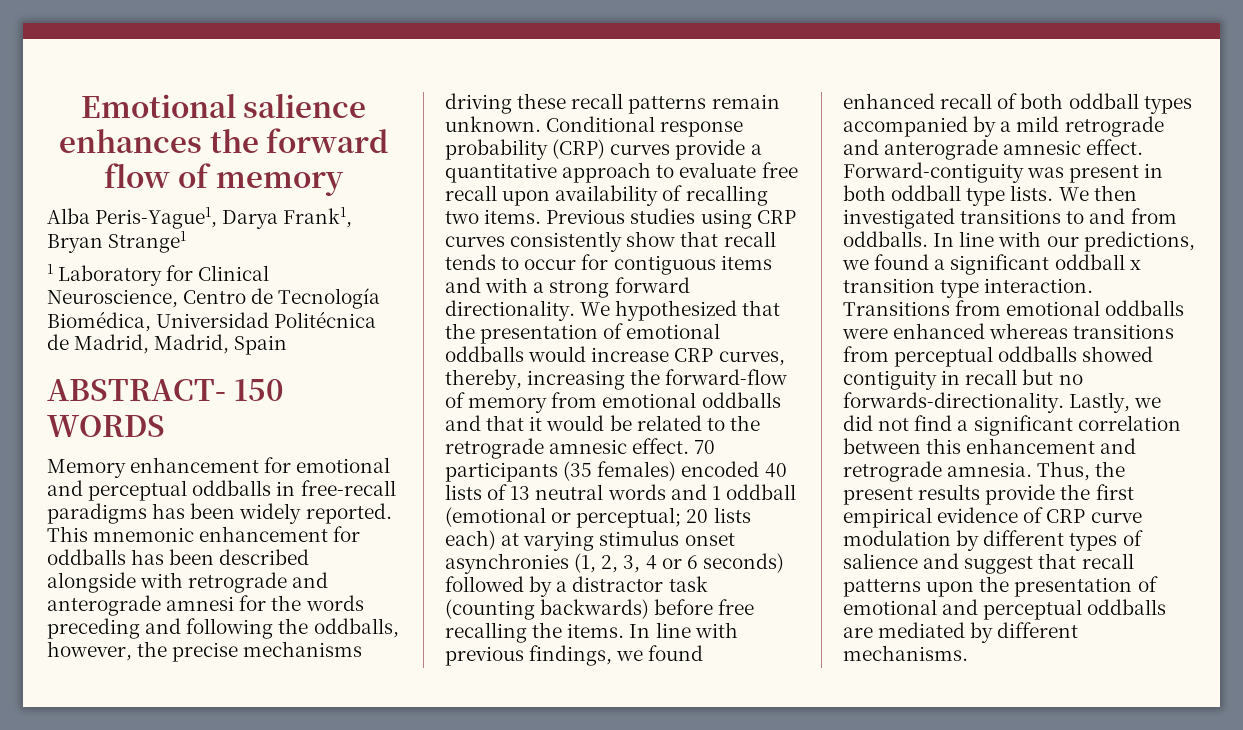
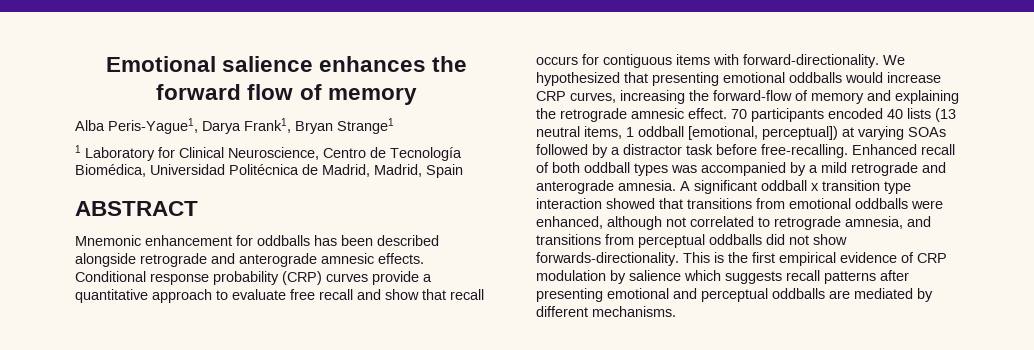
- ABSTRACT- 150 WORDS
- Memory enhancement for emotional and perceptual oddballs in free-recall paradigms has been widely reported. This mnemonic enhancement for oddballs has been described alongside with retrograde and anterograde amnesi for the words preceding and following the oddballs, however, the precise mechanisms driving these recall patterns remain unknown.
+ ABSTRACT
+ Mnemonic enhancement for oddballs has been described alongside retrograde and anterograde amnesic effects.
- Conditional response probability (CRP) curves provide a quantitative approach to evaluate free recall upon availability of recalling two items. Previous studies using CRP curves consistently show that recall tends to occur for contiguous items and with a strong forward directionality. We hypothesized that the presentation of emotional oddballs would increase CRP curves, thereby, increasing the forward-flow of memory from emotional oddballs and that it would be related to the retrograde amnesic effect.
+ Conditional response probability (CRP) curves provide a quantitative approach to evaluate free recall and show that recall occurs for contiguous items with forward-directionality. We hypothesized that presenting emotional oddballs would increase CRP curves, increasing the forward-flow of memory and explaining the retrograde amnesic effect.
- 70 participants (35 females) encoded 40 lists of 13 neutral words and 1 oddball (emotional or perceptual; 20 lists each) at varying stimulus onset asynchronies (1, 2, 3, 4 or 6 seconds) followed by a distractor task (counting backwards) before free recalling the items. In line with previous findings, we found enhanced recall of both oddball types accompanied by a mild retrograde and anterograde amnesic effect. Forward-contiguity was present in both oddball type lists. We then investigated transitions to and from oddballs. In line with our predictions, we found a significant oddball x transition type interaction. Transitions from emotional oddballs were enhanced whereas transitions from perceptual oddballs showed contiguity in recall but no forwards-directionality. Lastly, we did not find a significant correlation between this enhancement and retrograde amnesia. Thus, the present results provide the first empirical evidence of CRP curve modulation by different types of salience and suggest that recall patterns upon the presentation of emotional and perceptual oddballs are mediated by different mechanisms.
+ 70 participants encoded 40 lists (13 neutral items, 1 oddball [emotional, perceptual]) at varying SOAs followed by a distractor task before free-recalling. Enhanced recall of both oddball types was accompanied by a mild retrograde and anterograde amnesia. A significant oddball x transition type interaction showed that transitions from emotional oddballs were enhanced, although not correlated to retrograde amnesia, and transitions from perceptual oddballs did not show forwards-directionality. This is the first empirical evidence of CRP modulation by salience which suggests recall patterns after presenting emotional and perceptual oddballs are mediated by different mechanisms.

